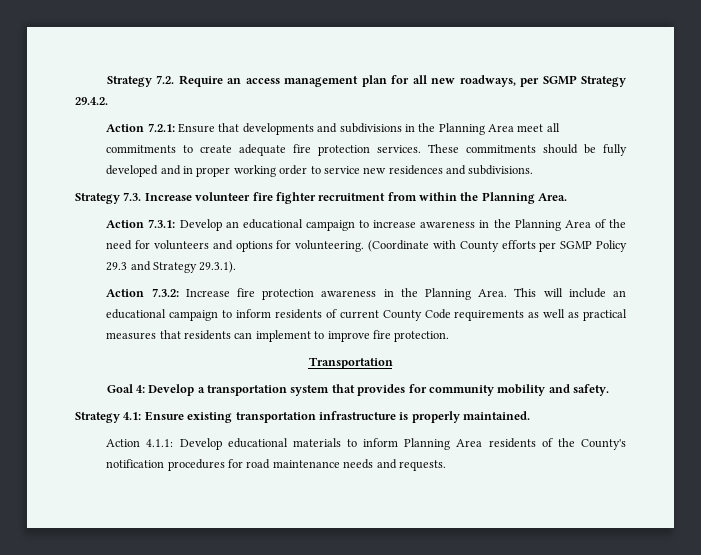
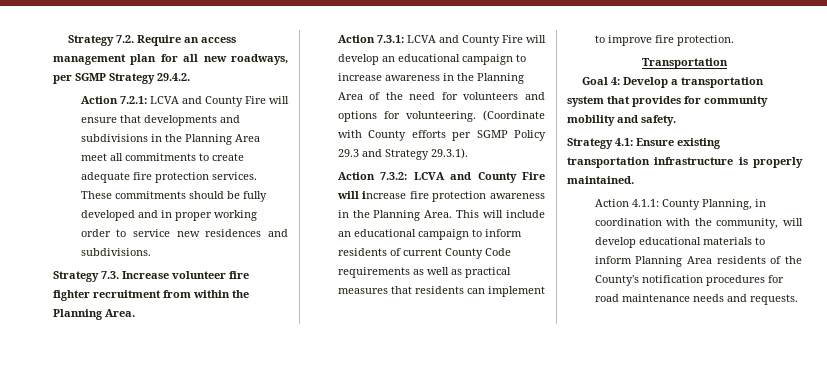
- Action 7.2.1: Ensure that developments and subdivisions in the Planning Area meet all commitments to create adequate fire protection services.
+ Action 7.2.1: LCVA and County Fire will ensure that developments and subdivisions in the Planning Area meet all commitments to create adequate fire protection services.
- Action 7.3.1: Develop an educational campaign to increase awareness in the Planning Area of the need for volunteers and options for volunteering.
+ Action 7.3.1: LCVA and County Fire will develop an educational campaign to increase awareness in the Planning Area of the need for volunteers and options for volunteering.
- Action 7.3.2: Increase fire protection awareness in the Planning Area.
+ Action 7.3.2: LCVA and County Fire will increase fire protection awareness in the Planning Area.
- Action 4.1.1: Develop educational materials to inform Planning Area residents of the County's notification procedures for road maintenance needs and requests.
+ Action 4.1.1: County Planning, in coordination with the community, will develop educational materials to inform Planning Area residents of the County's notification procedures for road maintenance needs and requests.

